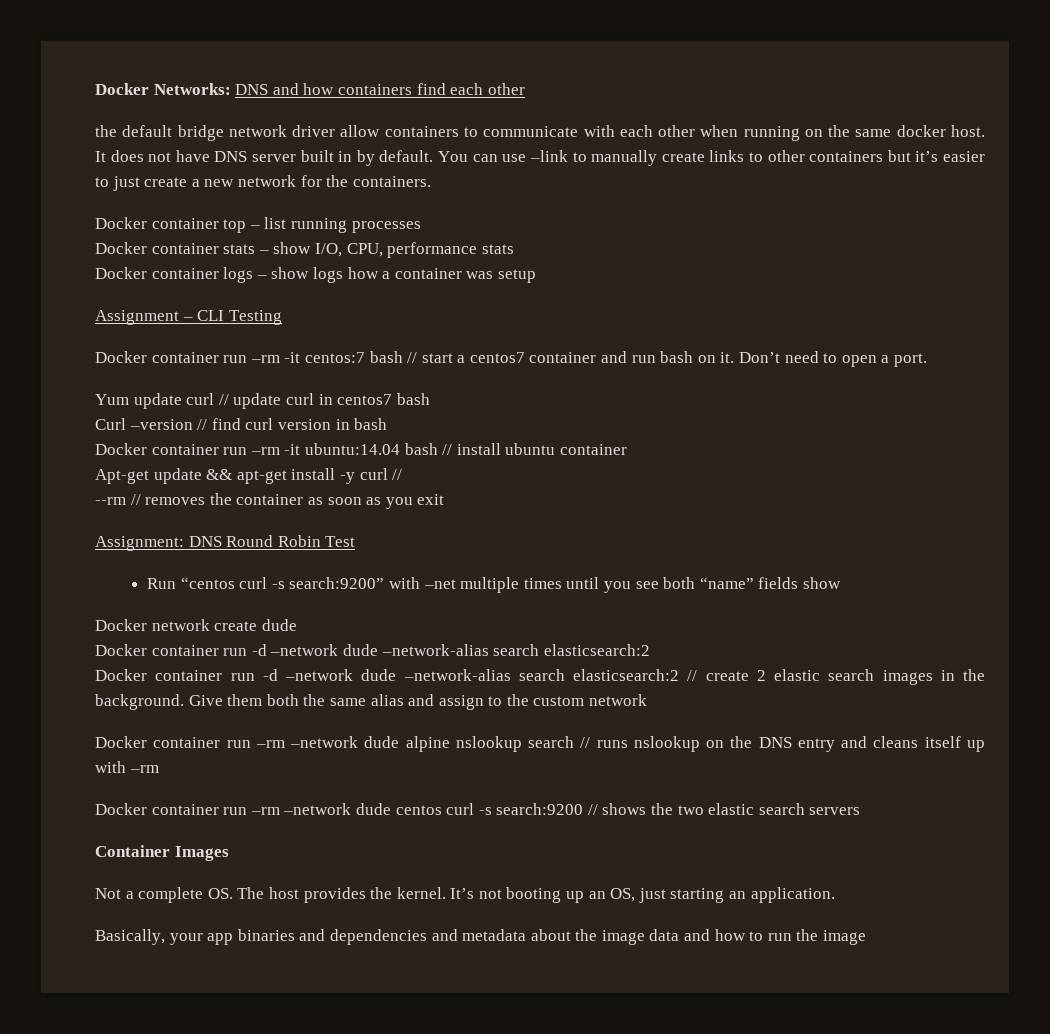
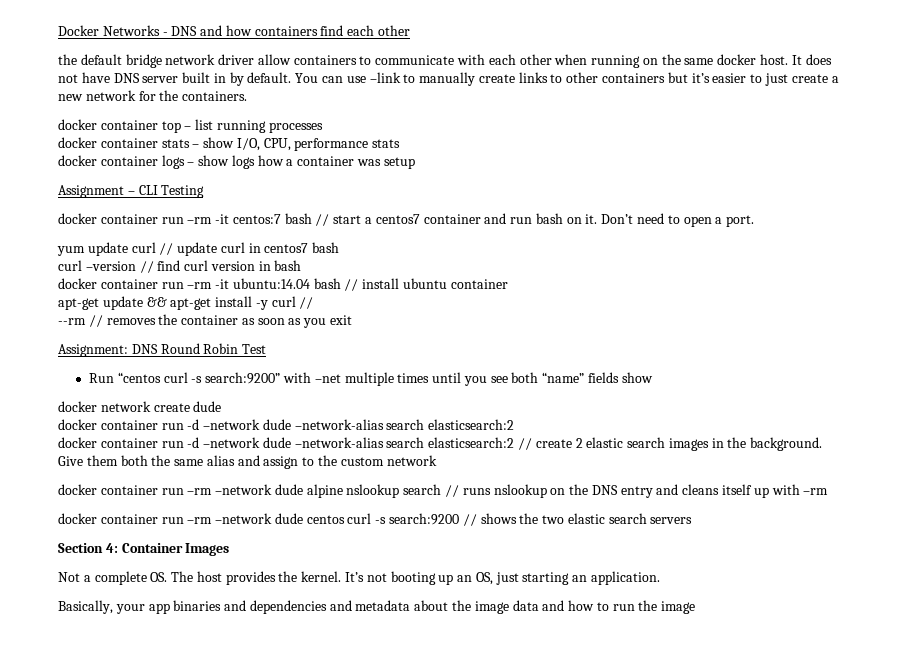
- Docker Networks: DNS and how containers find each other
+ Docker Networks - DNS and how containers find each other
- Docker container top – list running processes
+ docker container top – list running processes
- Docker container stats – show I/O, CPU, performance stats
+ docker container stats – show I/O, CPU, performance stats
- Docker container logs – show logs how a container was setup
+ docker container logs – show logs how a container was setup
- Docker container run –rm -it centos:7 bash // start a centos7 container and run bash on it.
+ docker container run –rm -it centos:7 bash // start a centos7 container and run bash on it.
- Yum update curl // update curl in centos7 bash
+ yum update curl // update curl in centos7 bash
- Curl –version // find curl version in bash
+ curl –version // find curl version in bash
- Docker container run –rm -it ubuntu:14.04 bash // install ubuntu container
+ docker container run –rm -it ubuntu:14.04 bash // install ubuntu container
- Apt-get update && apt-get install -y curl //
+ apt-get update && apt-get install -y curl //
- Docker network create dude
- Docker container run -d –network dude –network-alias search elasticsearch:2
- Docker container run -d –network dude –network-alias search elasticsearch:2 // create 2 elastic search images in the background.
+ docker network create dude
+ docker container run -d –network dude –network-alias search elasticsearch:2
+ docker container run -d –network dude –network-alias search elasticsearch:2 // create 2 elastic search images in the background.
- Docker container run –rm –network dude alpine nslookup search // runs nslookup on the DNS entry and cleans itself up with –rm
+ docker container run –rm –network dude alpine nslookup search // runs nslookup on the DNS entry and cleans itself up with –rm
- Docker container run –rm –network dude centos curl -s search:9200 // shows the two elastic search servers
+ docker container run –rm –network dude centos curl -s search:9200 // shows the two elastic search servers
- Container Images
+ Section 4: Container Images

